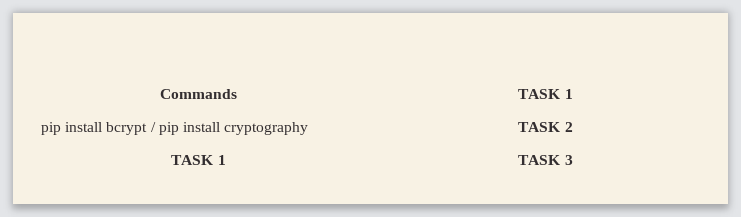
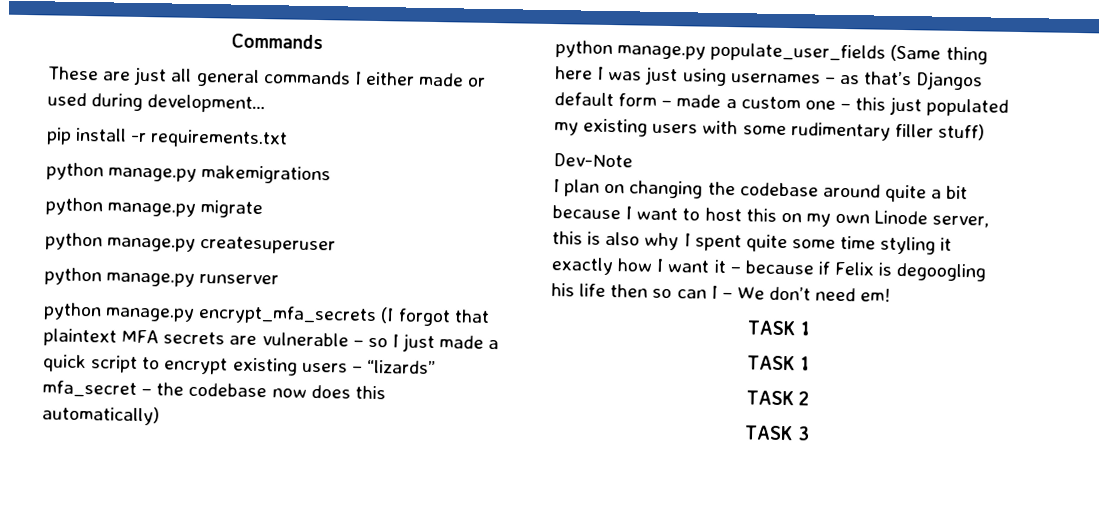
- pip install bcrypt / pip install cryptography
+ These are just all general commands I either made or used during development…
+ pip install -r requirements.txt
+ python manage.py makemigrations
+ python manage.py migrate
+ python manage.py createsuperuser
+ python manage.py runserver
+ python manage.py encrypt_mfa_secrets (I forgot that plaintext MFA secrets are vulnerable – so I just made a quick script to encrypt existing users – “lizards” mfa_secret – the codebase now does this automatically)
+ python manage.py populate_user_fields (Same thing here I was just using usernames – as that’s Djangos default form – made a custom one – this just populated my existing users with some rudimentary filler stuff)
+ Dev-Note
+ I plan on changing the codebase around quite a bit because I want to host this on my own Linode server, this is also why I spent quite some time styling it exactly how I want it – because if Felix is degoogling his life then so can I – We don’t need em!

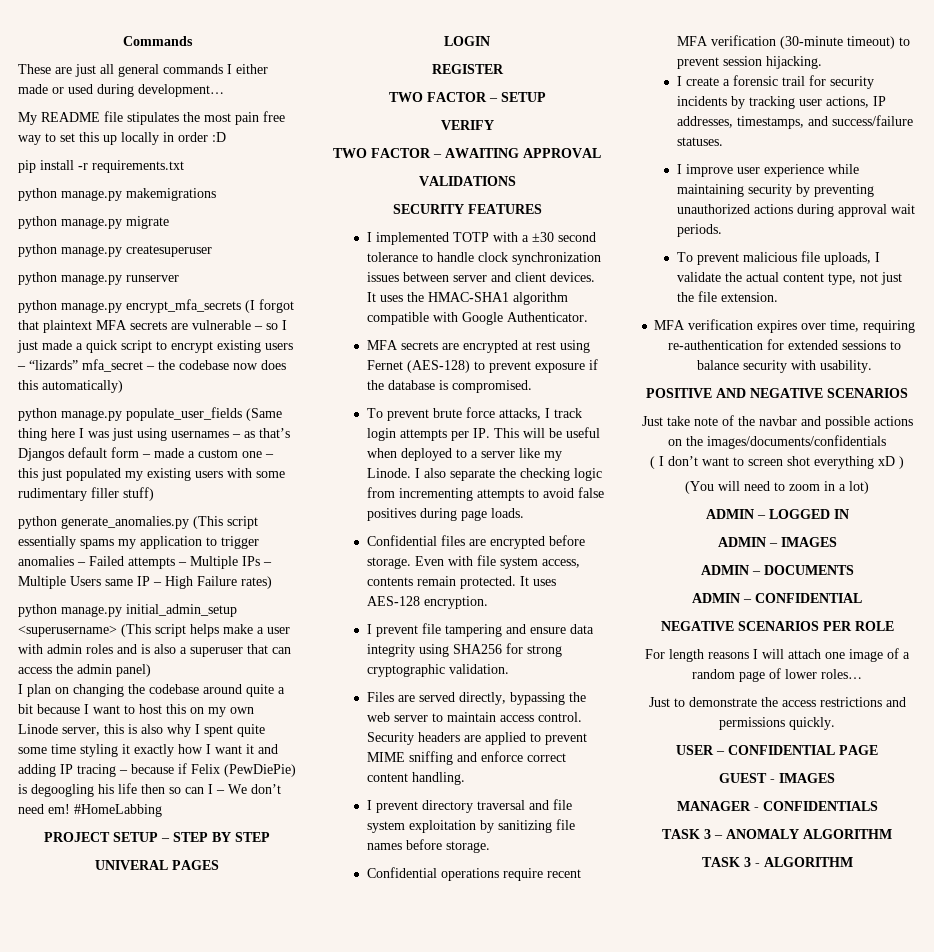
+ My README file stipulates the most pain free way to set this up locally in order :D
- Dev-Note
+ python generate_anomalies.py (This script essentially spams my application to trigger anomalies – Failed attempts – Multiple IPs – Multiple Users same IP – High Failure rates)
+ python manage.py initial_admin_setup <superusername> (This script helps make a user with admin roles and is also a superuser that can access the admin panel)
- I plan on changing the codebase around quite a bit because I want to host this on my own Linode server, this is also why I spent quite some time styling it exactly how I want it – because if Felix is degoogling his life then so can I – We don’t need em!
- TASK 1
- TASK 1
- TASK 2
- TASK 3
+ I plan on changing the codebase around quite a bit because I want to host this on my own Linode server, this is also why I spent quite some time styling it exactly how I want it and adding IP tracing – because if Felix (PewDiePie) is degoogling his life then so can I – We don’t need em! #HomeLabbing
+ PROJECT SETUP – STEP BY STEP
+ UNIVERAL PAGES
+ LOGIN
+ REGISTER
+ TWO FACTOR – SETUP
+ VERIFY
+ TWO FACTOR – AWAITING APPROVAL
+ VALIDATIONS
+ SECURITY FEATURES
+ I implemented TOTP with a ±30 second tolerance to handle clock synchronization issues between server and client devices. It uses the HMAC-SHA1 algorithm compatible with Google Authenticator.
+ MFA secrets are encrypted at rest using Fernet (AES-128) to prevent exposure if the database is compromised.
+ To prevent brute force attacks, I track login attempts per IP. This will be useful when deployed to a server like my Linode. I also separate the checking logic from incrementing attempts to avoid false positives during page loads.
+ Confidential files are encrypted before storage. Even with file system access, contents remain protected. It uses AES-128 encryption.
+ I prevent file tampering and ensure data integrity using SHA256 for strong cryptographic validation.
+ Files are served directly, bypassing the web server to maintain access control. Security headers are applied to prevent MIME sniffing and enforce correct content handling.
+ I prevent directory traversal and file system exploitation by sanitizing file names before storage.
+ Confidential operations require recent MFA verification (30-minute timeout) to prevent session hijacking.
+ I create a forensic trail for security incidents by tracking user actions, IP addresses, timestamps, and success/failure statuses.
+ I improve user experience while maintaining security by preventing unauthorized actions during approval wait periods.
+ To prevent malicious file uploads, I validate the actual content type, not just the file extension.
+ MFA verification expires over time, requiring re-authentication for extended sessions to balance security with usability.
+ POSITIVE AND NEGATIVE SCENARIOS
+ Just take note of the navbar and possible actions on the images/documents/confidentials
+ ( I don’t want to screen shot everything xD )
+ (You will need to zoom in a lot)
+ ADMIN – LOGGED IN
+ ADMIN – IMAGES
+ ADMIN – DOCUMENTS
+ ADMIN – CONFIDENTIAL
+ NEGATIVE SCENARIOS PER ROLE
+ For length reasons I will attach one image of a random page of lower roles…
+ Just to demonstrate the access restrictions and permissions quickly.
+ USER – CONFIDENTIAL PAGE
+ GUEST - IMAGES
+ MANAGER - CONFIDENTIALS
+ TASK 3 – ANOMALY ALGORITHM
+ TASK 3 - ALGORITHM

